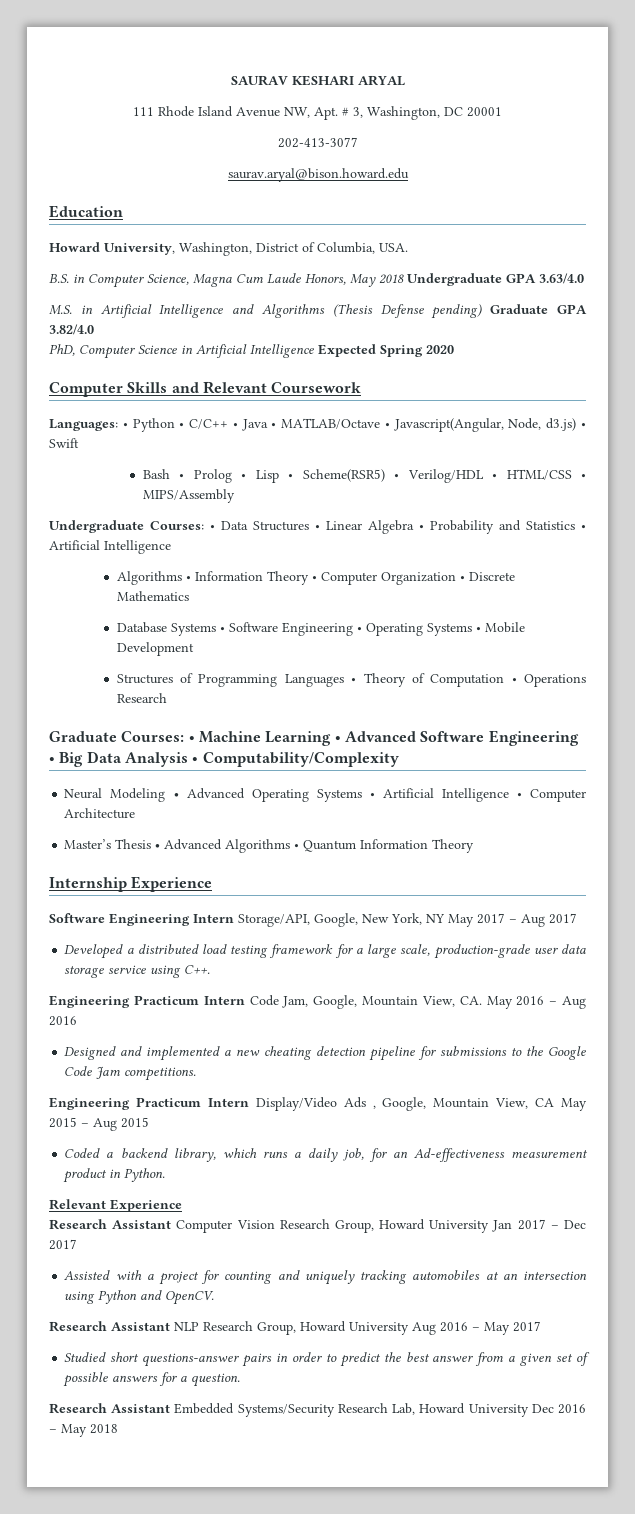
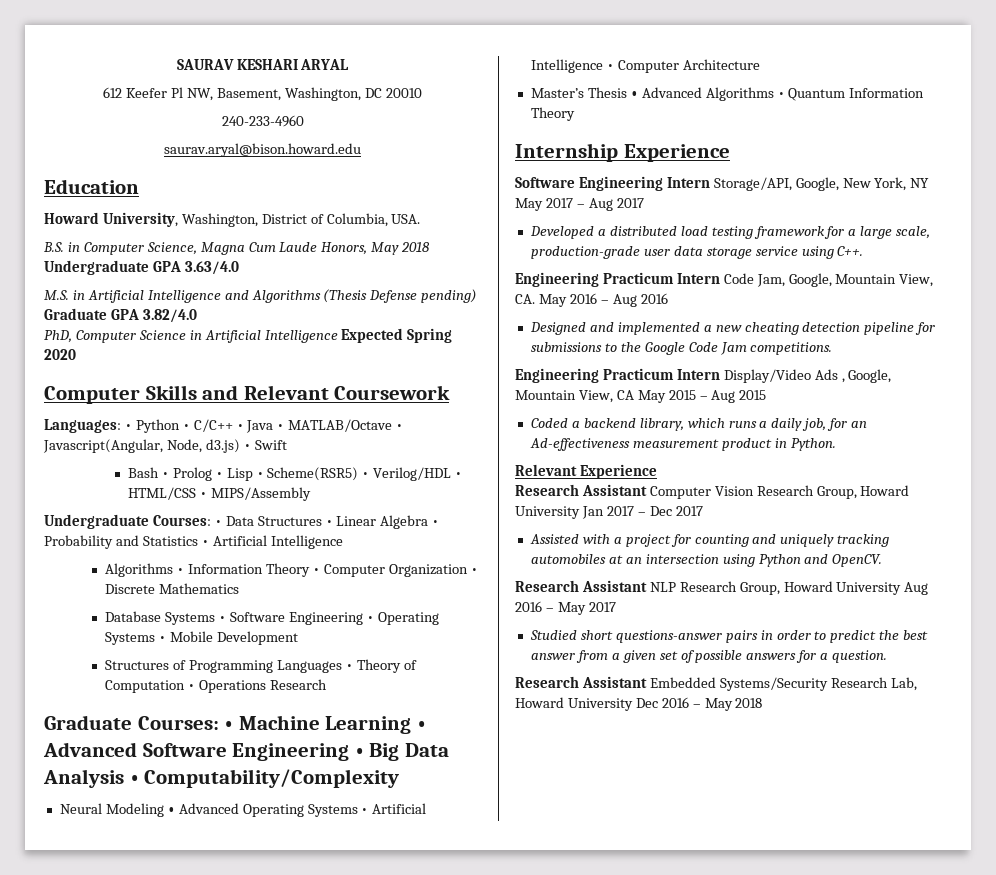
- 111 Rhode Island Avenue NW, Apt. # 3, Washington, DC 20001
- 202-413-3077
+ 612 Keefer Pl NW, Basement, Washington, DC 20010
+ 240-233-4960

